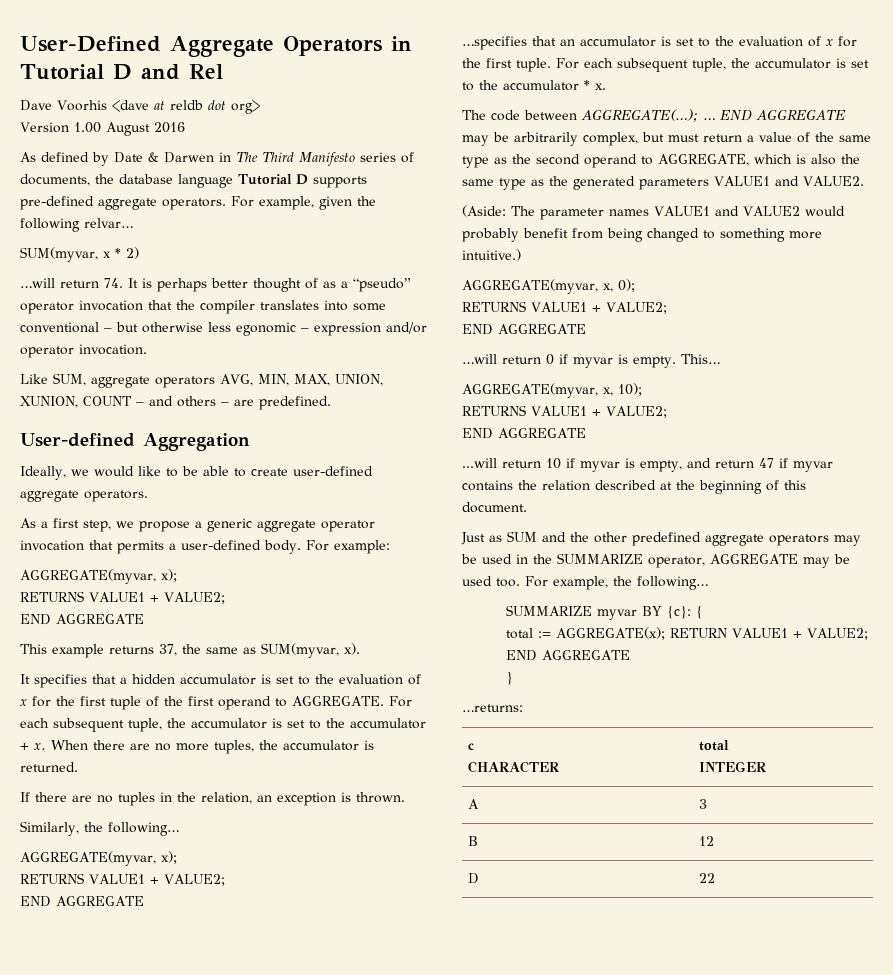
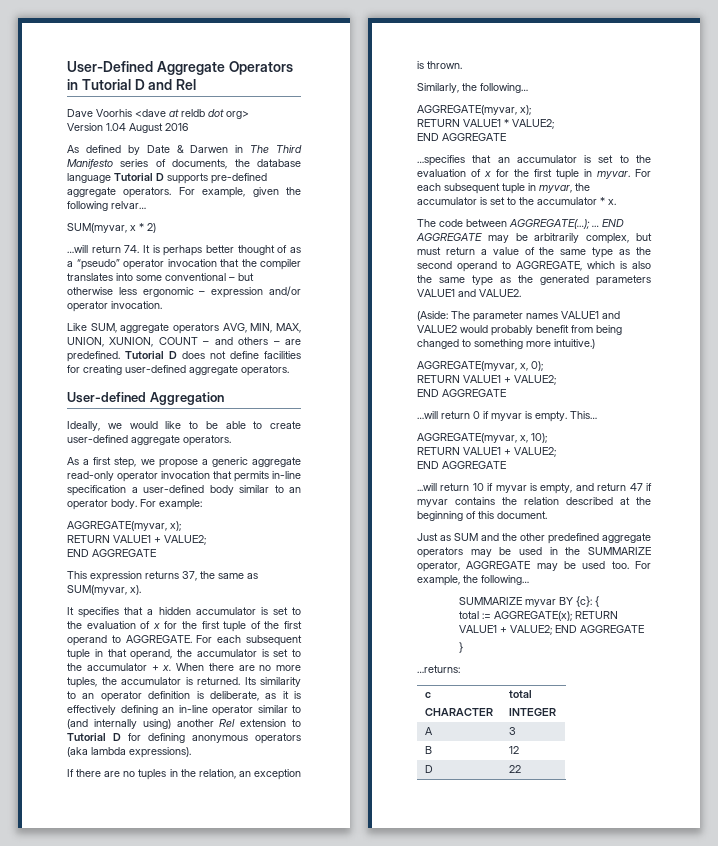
- Version 1.00 August 2016
+ Version 1.04 August 2016
- …will return 74. It is perhaps better thought of as a “pseudo” operator invocation that the compiler translates into some conventional – but otherwise less egonomic – expression and/or operator invocation.
+ …will return 74. It is perhaps better thought of as a “pseudo” operator invocation that the compiler translates into some conventional – but otherwise less ergonomic – expression and/or operator invocation.
+ Tutorial D does not define facilities for creating user-defined aggregate operators.
- As a first step, we propose a generic aggregate operator invocation that permits a user-defined body.
+ As a first step, we propose a generic aggregate read-only operator invocation that permits in-line specification a user-defined body similar to an operator body.
  For example:
  AGGREGATE(myvar, x);
- RETURNS VALUE1 + VALUE2;
+ RETURN VALUE1 + VALUE2;
- This example returns 37, the same as SUM(myvar, x).
+ This expression returns 37, the same as SUM(myvar, x).
- For each subsequent tuple, the accumulator is set to the accumulator + x.
+ For each subsequent tuple in that operand, the accumulator is set to the accumulator + x.
+ Its similarity to an operator definition is deliberate, as it is effectively defining an in-line operator similar to (and internally using) another Rel extension to Tutorial D for defining anonymous operators (aka lambda expressions).
  Similarly, the following…
  AGGREGATE(myvar, x);
- RETURNS VALUE1 + VALUE2;
+ RETURN VALUE1 * VALUE2;
- …specifies that an accumulator is set to the evaluation of x for the first tuple. For each subsequent tuple, the accumulator is set to the accumulator * x.
+ …specifies that an accumulator is set to the evaluation of x for the first tuple in myvar. For each subsequent tuple in myvar, the accumulator is set to the accumulator * x.
  AGGREGATE(myvar, x, 0);
- RETURNS VALUE1 + VALUE2;
+ RETURN VALUE1 + VALUE2;
  AGGREGATE(myvar, x, 10);
- RETURNS VALUE1 + VALUE2;
+ RETURN VALUE1 + VALUE2;

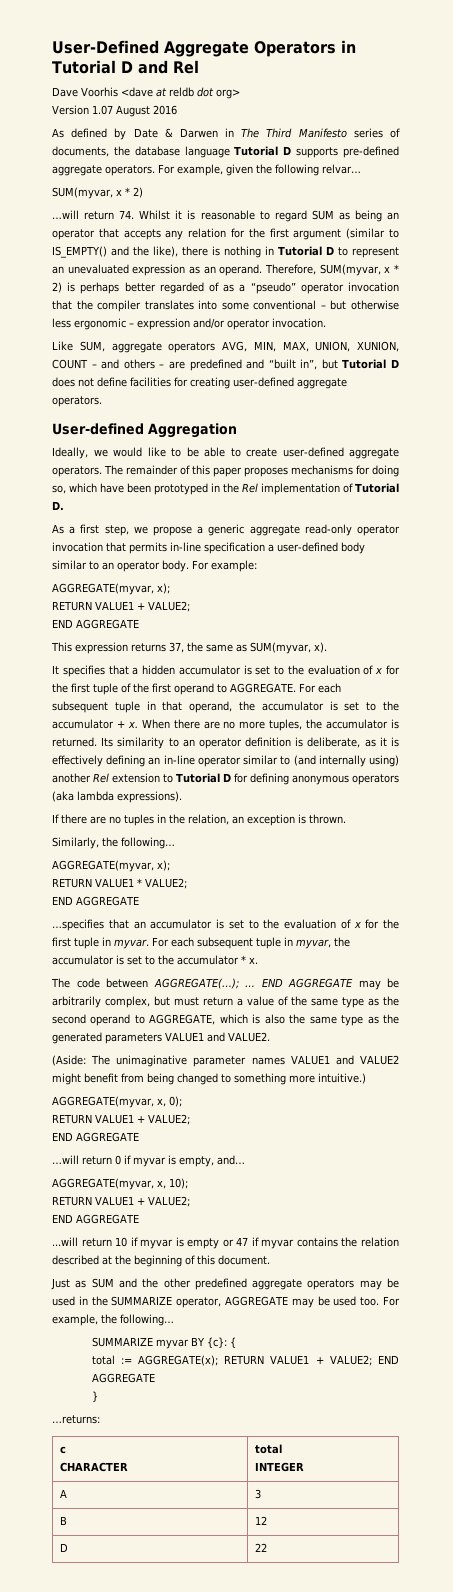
- Version 1.04 August 2016
+ Version 1.07 August 2016
- …will return 74. It is perhaps better thought of as a “pseudo” operator invocation that the compiler translates into some conventional – but otherwise less ergonomic – expression and/or operator invocation.
+ …will return 74. Whilst it is reasonable to regard SUM as being an operator that accepts any relation for the first argument (similar to IS_EMPTY() and the like), there is nothing in Tutorial D to represent an unevaluated expression as an operand. Therefore, SUM(myvar, x * 2) is perhaps better regarded of as a “pseudo” operator invocation that the compiler translates into some conventional – but otherwise less ergonomic – expression and/or operator invocation.
- Like SUM, aggregate operators AVG, MIN, MAX, UNION, XUNION, COUNT – and others – are predefined. Tutorial D does not define facilities for creating user-defined aggregate operators.
+ Like SUM, aggregate operators AVG, MIN, MAX, UNION, XUNION, COUNT – and others – are predefined and “built in”, but Tutorial D does not define facilities for creating user-defined aggregate operators.
+ The remainder of this paper proposes mechanisms for doing so, which have been prototyped in the Rel implementation of Tutorial D.
- (Aside: The parameter names VALUE1 and VALUE2 would probably benefit from being changed to something more intuitive.)
+ (Aside: The unimaginative parameter names VALUE1 and VALUE2 might benefit from being changed to something more intuitive.)
- …will return 0 if myvar is empty. This…
+ …will return 0 if myvar is empty, and…
- ...will return 10 if myvar is empty, and return 47 if myvar contains the relation described at the beginning of this document.
+ ...will return 10 if myvar is empty or 47 if myvar contains the relation described at the beginning of this document.

